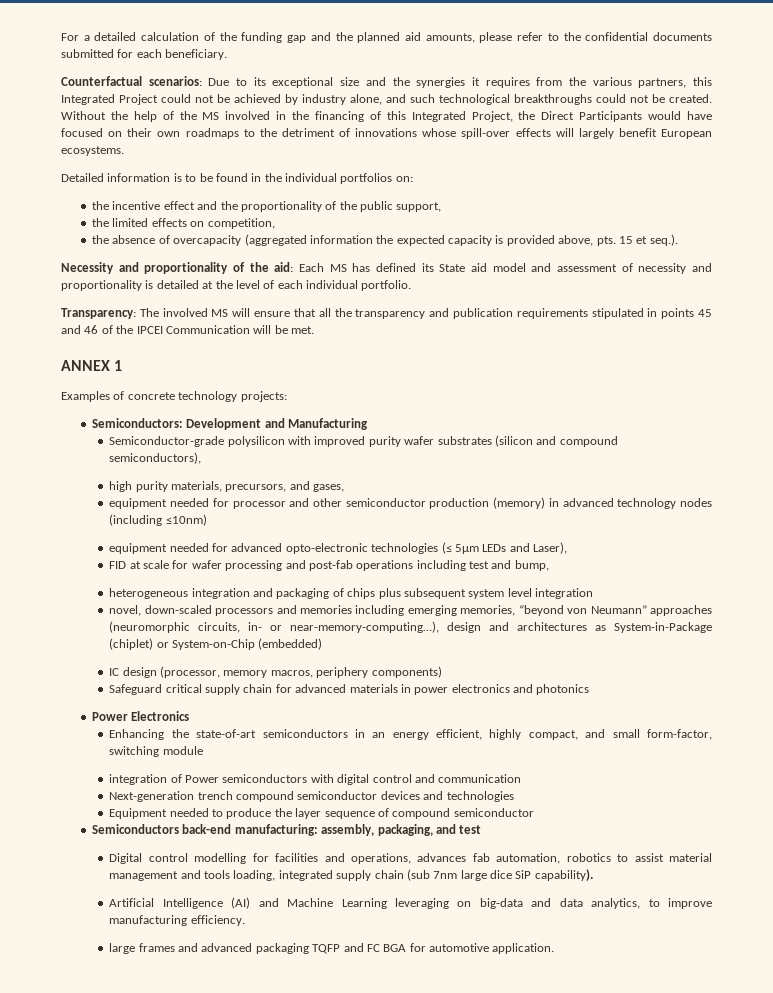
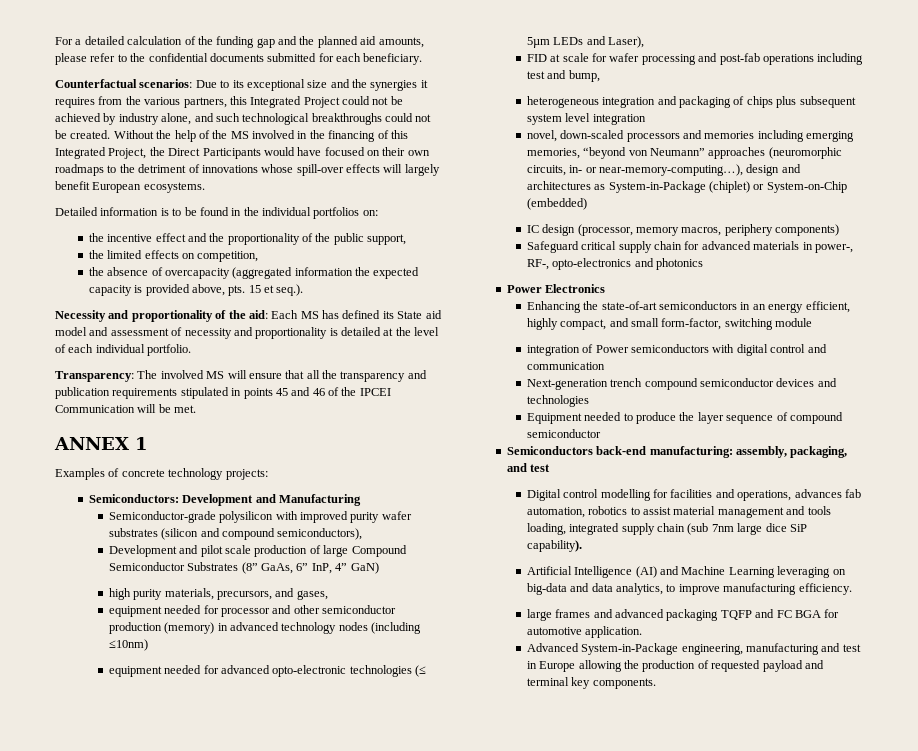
+ Development and pilot scale production of large Compound Semiconductor Substrates (8” GaAs, 6” InP, 4” GaN)
- Safeguard critical supply chain for advanced materials in power electronics and photonics
+ Safeguard critical supply chain for advanced materials in power-, RF-, opto-electronics and photonics
+ Advanced System-in-Package engineering, manufacturing and test in Europe allowing the production of requested payload and terminal key components.

